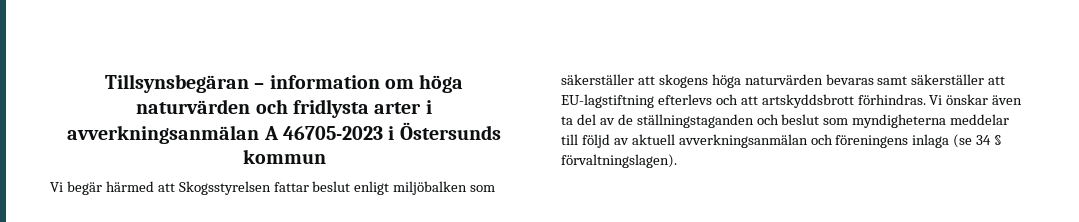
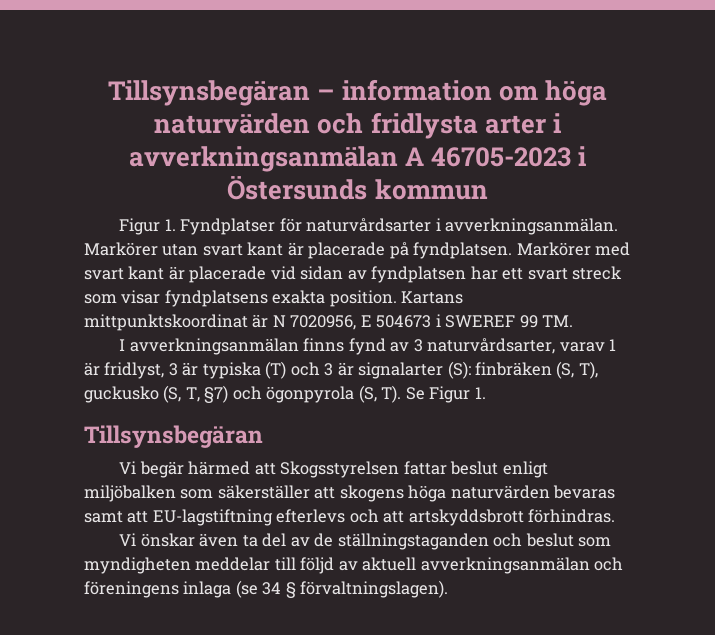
+ Figur 1. Fyndplatser för naturvårdsarter i avverkningsanmälan. Markörer utan svart kant är placerade på fyndplatsen. Markörer med svart kant är placerade vid sidan av fyndplatsen har ett svart streck som visar fyndplatsens exakta position. Kartans mittpunktskoordinat är N 7020956, E 504673 i SWEREF 99 TM.
+ I avverkningsanmälan finns fynd av 3 naturvårdsarter, varav 1 är fridlyst, 3 är typiska (T) och 3 är signalarter (S): finbräken (S, T), guckusko (S, T, §7) och ögonpyrola (S, T). Se Figur 1.
+ Tillsynsbegäran
- Vi begär härmed att Skogsstyrelsen fattar beslut enligt miljöbalken som säkerställer att skogens höga naturvärden bevaras samt säkerställer att EU-lagstiftning efterlevs och att artskyddsbrott förhindras. Vi önskar även ta del av de ställningstaganden och beslut som myndigheterna meddelar till följd av aktuell avverkningsanmälan och föreningens inlaga (se 34 § förvaltningslagen).
+ Vi begär härmed att Skogsstyrelsen fattar beslut enligt miljöbalken som säkerställer att skogens höga naturvärden bevaras samt att EU-lagstiftning efterlevs och att artskyddsbrott förhindras.
+ Vi önskar även ta del av de ställningstaganden och beslut som myndigheten meddelar till följd av aktuell avverkningsanmälan och föreningens inlaga (se 34 § förvaltningslagen).

